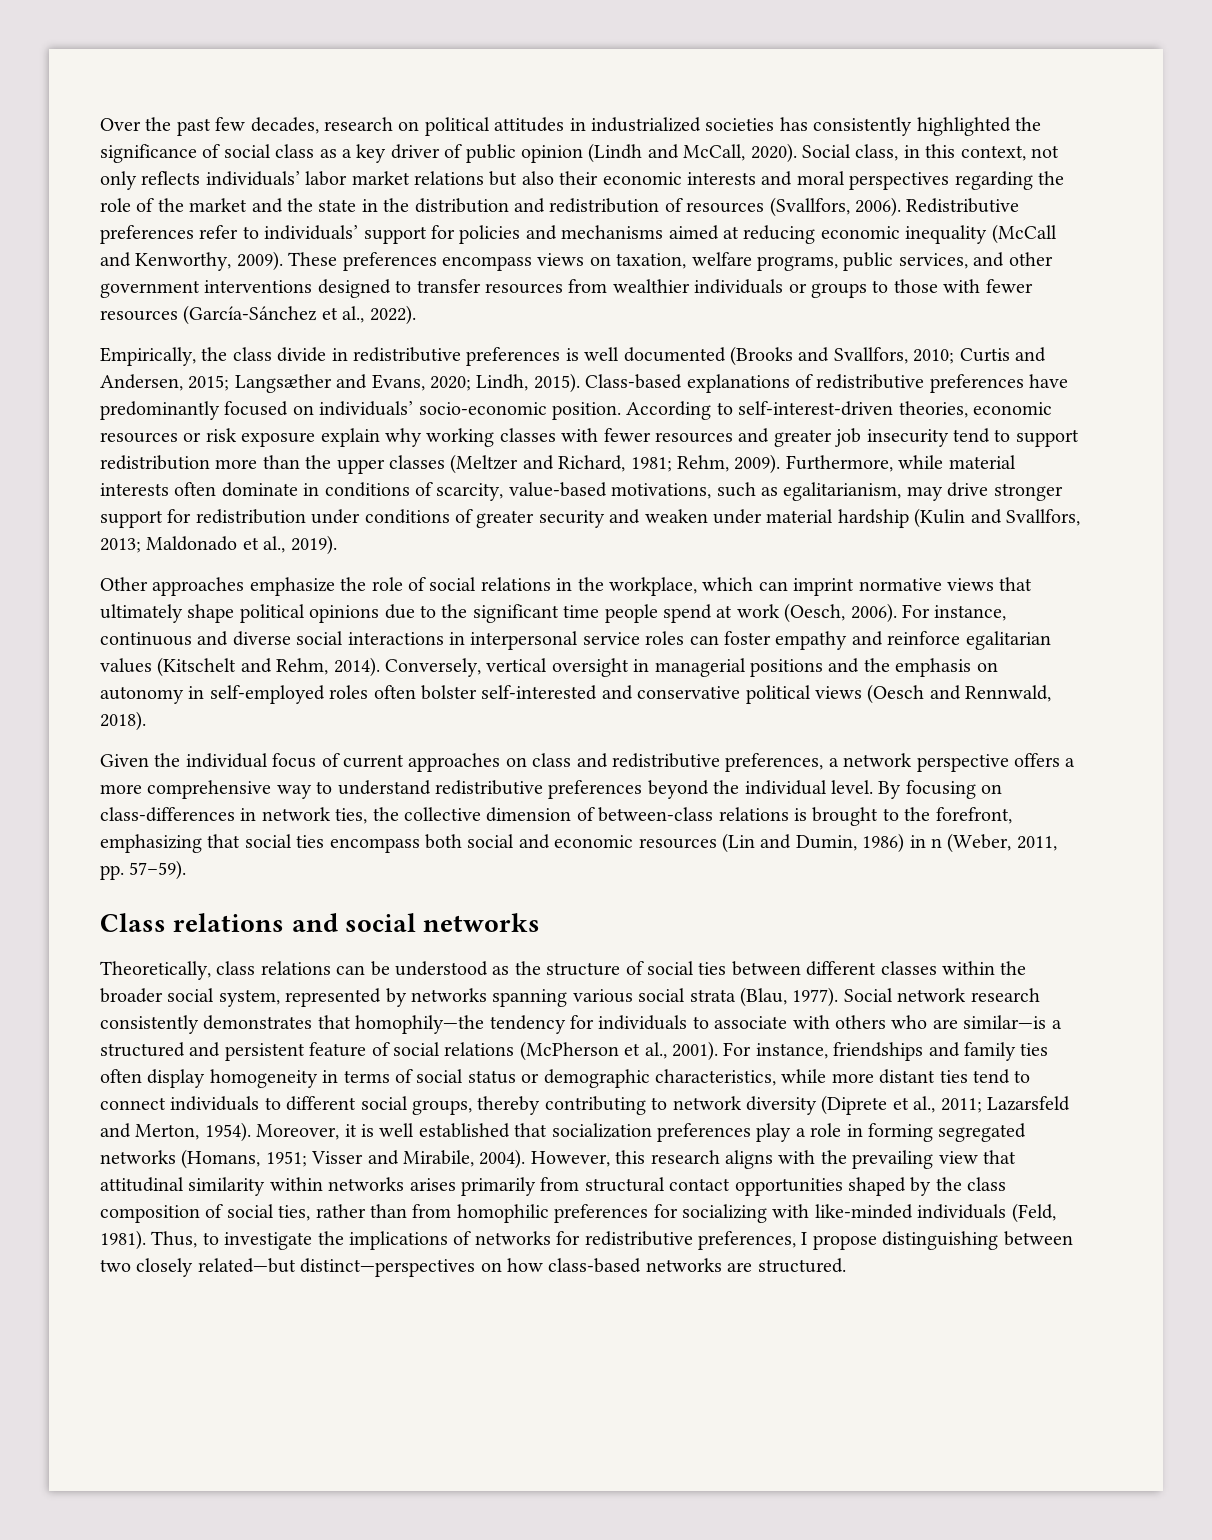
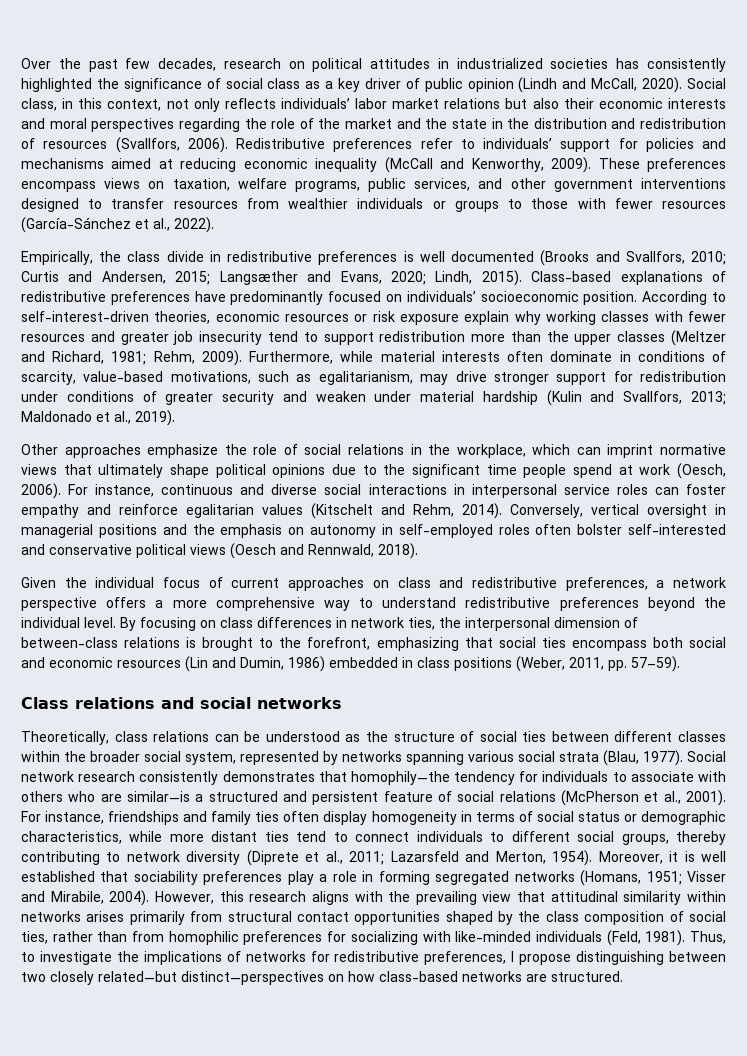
- Class-based explanations of redistributive preferences have predominantly focused on individuals’ socio-economic position.
+ Class-based explanations of redistributive preferences have predominantly focused on individuals’ socioeconomic position.
- By focusing on class-differences in network ties, the collective dimension of between-class relations is brought to the forefront, emphasizing that social ties encompass both social and economic resources (Lin and Dumin, 1986) in n (Weber, 2011, pp. 57–59).
+ By focusing on class differences in network ties, the interpersonal dimension of between-class relations is brought to the forefront, emphasizing that social ties encompass both social and economic resources (Lin and Dumin, 1986) embedded in class positions (Weber, 2011, pp. 57–59).
- Moreover, it is well established that socialization preferences play a role in forming segregated networks (Homans, 1951; Visser and Mirabile, 2004).
+ Moreover, it is well established that sociability preferences play a role in forming segregated networks (Homans, 1951; Visser and Mirabile, 2004).

